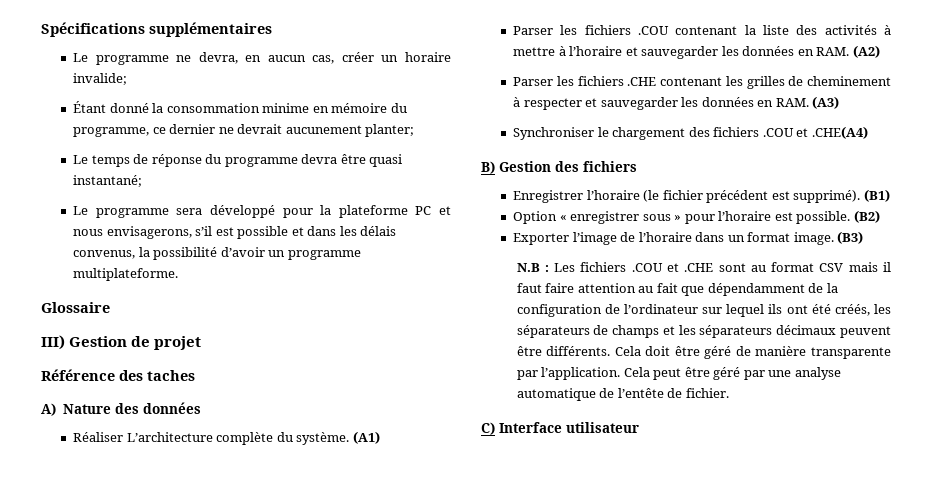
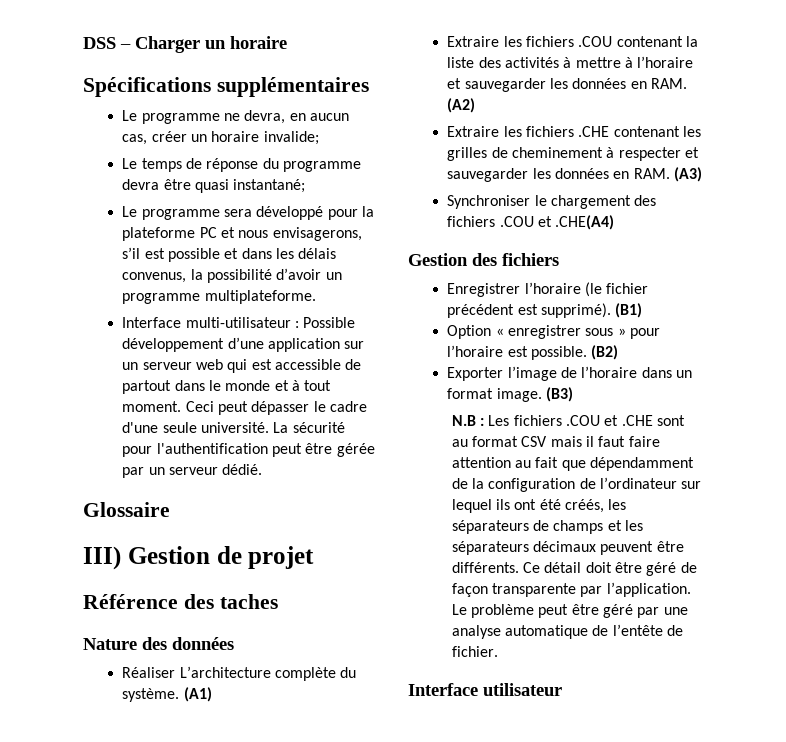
+ DSS – Charger un horaire
- Étant donné la consommation minime en mémoire du programme, ce dernier ne devrait aucunement planter;
+ Interface multi-utilisateur : Possible développement d’une application sur un serveur web qui est accessible de partout dans le monde et à tout moment. Ceci peut dépasser le cadre d'une seule université. La sécurité pour l'authentification peut être gérée par un serveur dédié.
- A) Nature des données
+ Nature des données
- Parser les fichiers .COU contenant la liste des activités à mettre à l’horaire et sauvegarder les données en RAM. (A2)
+ Extraire les fichiers .COU contenant la liste des activités à mettre à l’horaire et sauvegarder les données en RAM. (A2)
- Parser les fichiers .CHE contenant les grilles de cheminement à respecter et sauvegarder les données en RAM. (A3)
+ Extraire les fichiers .CHE contenant les grilles de cheminement à respecter et sauvegarder les données en RAM. (A3)
- B) Gestion des fichiers
+ Gestion des fichiers
- Cela doit être géré de manière transparente par l’application.
+ Ce détail doit être géré de façon transparente par l’application.
- Cela peut être géré par une analyse automatique de l’entête de fichier.
+ Le problème peut être géré par une analyse automatique de l’entête de fichier.
- C) Interface utilisateur
+ Interface utilisateur

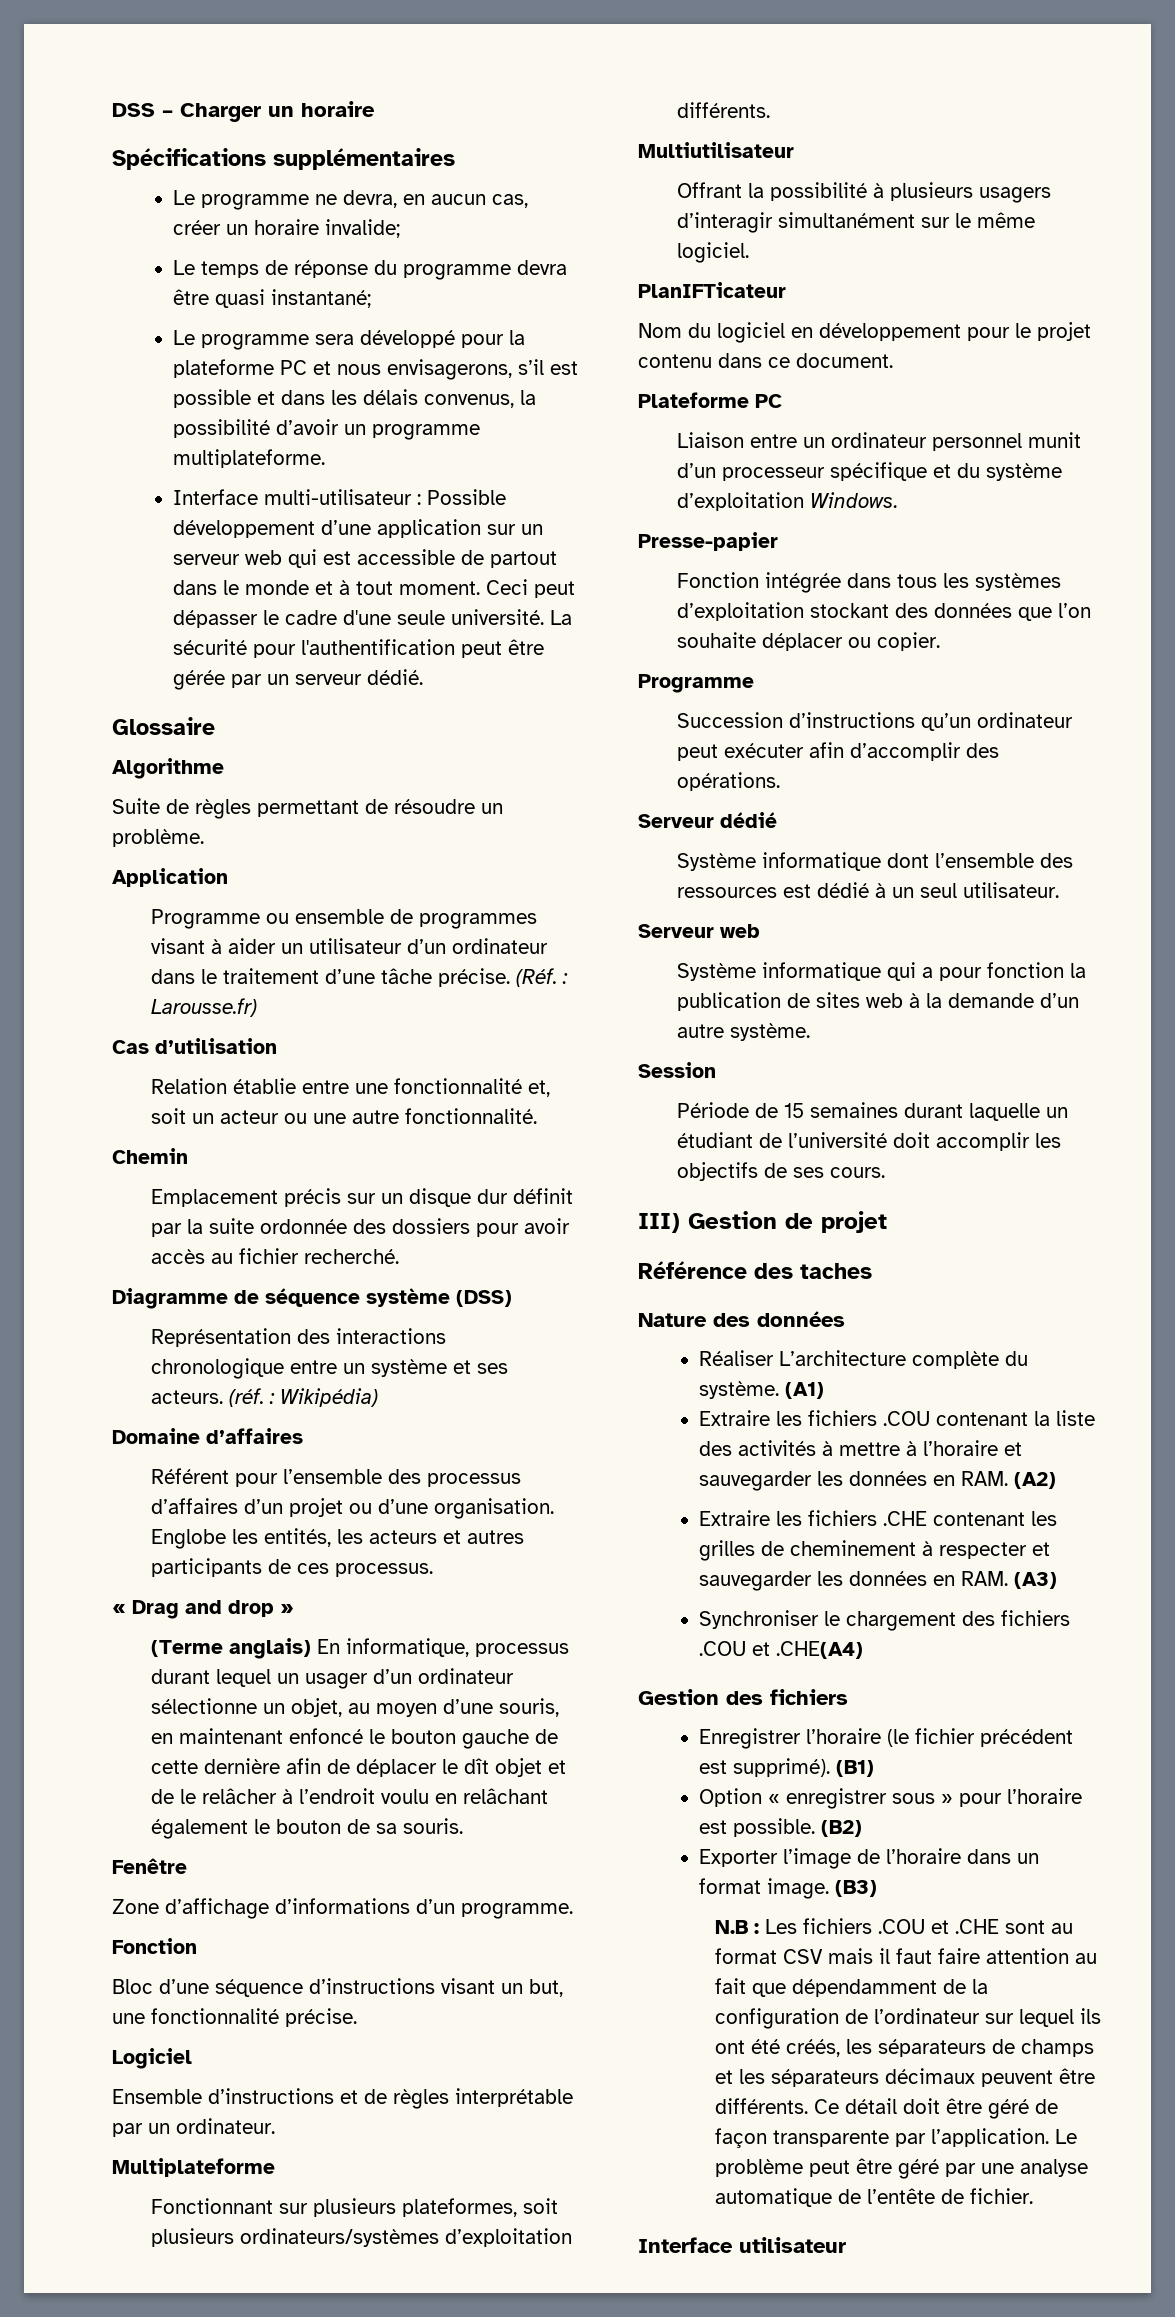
+ Algorithme
+ Suite de règles permettant de résoudre un problème.
+ Application
+ Programme ou ensemble de programmes visant à aider un utilisateur d’un ordinateur dans le traitement d’une tâche précise. (Réf. : Larousse.fr)
+ Cas d’utilisation
+ Relation établie entre une fonctionnalité et, soit un acteur ou une autre fonctionnalité.
+ Chemin
+ Emplacement précis sur un disque dur définit par la suite ordonnée des dossiers pour avoir accès au fichier recherché.
+ Diagramme de séquence système (DSS)
+ Représentation des interactions chronologique entre un système et ses acteurs. (réf. : Wikipédia)
+ Domaine d’affaires
+ Référent pour l’ensemble des processus d’affaires d’un projet ou d’une organisation. Englobe les entités, les acteurs et autres participants de ces processus.
+ « Drag and drop »
+ (Terme anglais) En informatique, processus durant lequel un usager d’un ordinateur sélectionne un objet, au moyen d’une souris, en maintenant enfoncé le bouton gauche de cette dernière afin de déplacer le dît objet et de le relâcher à l’endroit voulu en relâchant également le bouton de sa souris.
+ Fenêtre
+ Zone d’affichage d’informations d’un programme.
+ Fonction
+ Bloc d’une séquence d’instructions visant un but, une fonctionnalité précise.
+ Logiciel
+ Ensemble d’instructions et de règles interprétable par un ordinateur.
+ Multiplateforme
+ Fonctionnant sur plusieurs plateformes, soit plusieurs ordinateurs/systèmes d’exploitation différents.
+ Multiutilisateur
+ Offrant la possibilité à plusieurs usagers d’interagir simultanément sur le même logiciel.
+ PlanIFTicateur
+ Nom du logiciel en développement pour le projet contenu dans ce document.
+ Plateforme PC
+ Liaison entre un ordinateur personnel munit d’un processeur spécifique et du système d’exploitation Windows.
+ Presse-papier
+ Fonction intégrée dans tous les systèmes d’exploitation stockant des données que l’on souhaite déplacer ou copier.
+ Programme
+ Succession d’instructions qu’un ordinateur peut exécuter afin d’accomplir des opérations.
+ Serveur dédié
+ Système informatique dont l’ensemble des ressources est dédié à un seul utilisateur.
+ Serveur web
+ Système informatique qui a pour fonction la publication de sites web à la demande d’un autre système.
+ Session
+ Période de 15 semaines durant laquelle un étudiant de l’université doit accomplir les objectifs de ses cours.

